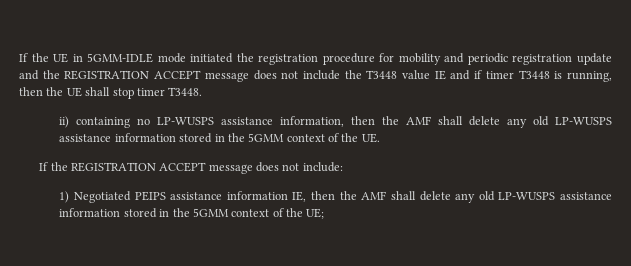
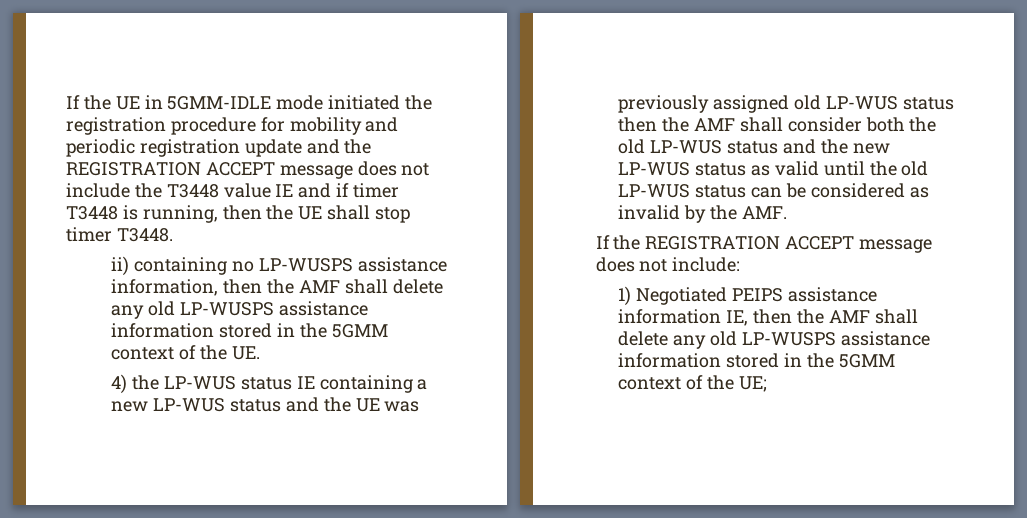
+ 4) the LP-WUS status IE containing a new LP-WUS status and the UE was previously assigned old LP-WUS status then the AMF shall consider both the old LP-WUS status and the new LP-WUS status as valid until the old LP-WUS status can be considered as invalid by the AMF.

